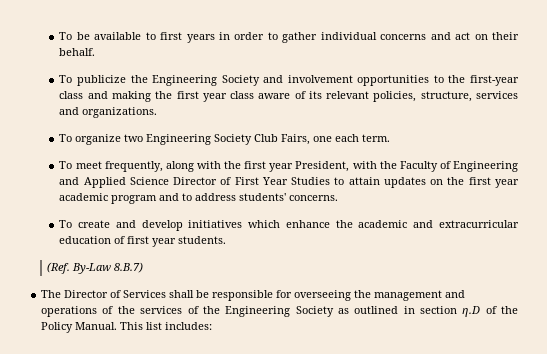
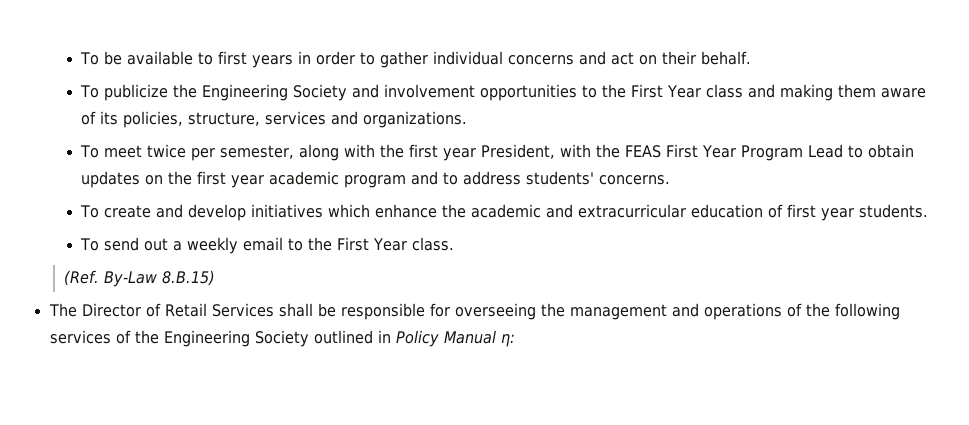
- To publicize the Engineering Society and involvement opportunities to the first-year class and making the first year class aware of its relevant policies, structure, services and organizations.
+ To publicize the Engineering Society and involvement opportunities to the First Year class and making them aware of its policies, structure, services and organizations.
- To organize two Engineering Society Club Fairs, one each term.
- To meet frequently, along with the first year President, with the Faculty of Engineering and Applied Science Director of First Year Studies to attain updates on the first year academic program and to address students' concerns.
+ To meet twice per semester, along with the first year President, with the FEAS First Year Program Lead to obtain updates on the first year academic program and to address students' concerns.
+ To send out a weekly email to the First Year class.
- (Ref. By-Law 8.B.7)
+ (Ref. By-Law 8.B.15)
- The Director of Services shall be responsible for overseeing the management and operations of the services of the Engineering Society as outlined in section η.D of the Policy Manual. This list includes:
+ The Director of Retail Services shall be responsible for overseeing the management and operations of the following services of the Engineering Society outlined in Policy Manual η:

